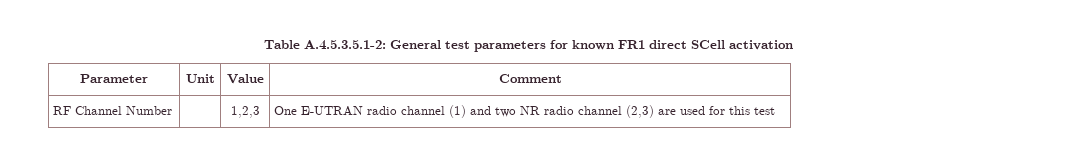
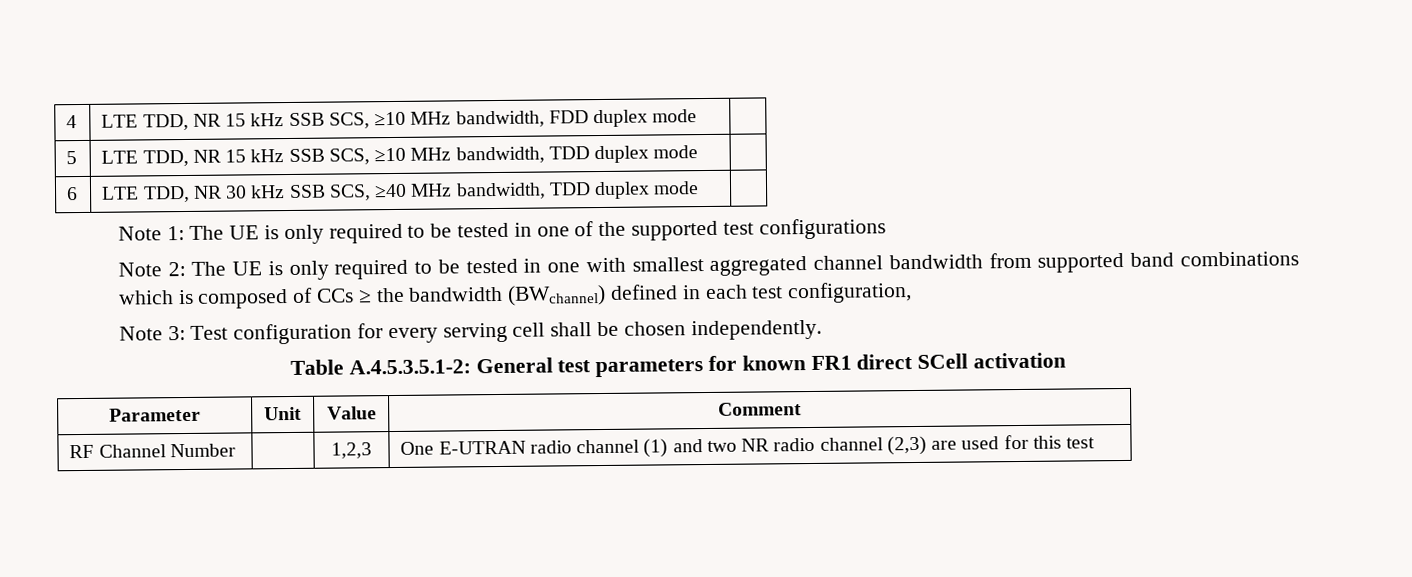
+ 4 | LTE TDD, NR 15 kHz SSB SCS, ≥10 MHz bandwidth, FDD duplex mode |
+ 5 | LTE TDD, NR 15 kHz SSB SCS, ≥10 MHz bandwidth, TDD duplex mode |
+ 6 | LTE TDD, NR 30 kHz SSB SCS, ≥40 MHz bandwidth, TDD duplex mode |
+ Note 1: The UE is only required to be tested in one of the supported test configurations
+ Note 2: The UE is only required to be tested in one with smallest aggregated channel bandwidth from supported band combinations which is composed of CCs ≥ the bandwidth (BWchannel) defined in each test configuration,
+ Note 3: Test configuration for every serving cell shall be chosen independently.

